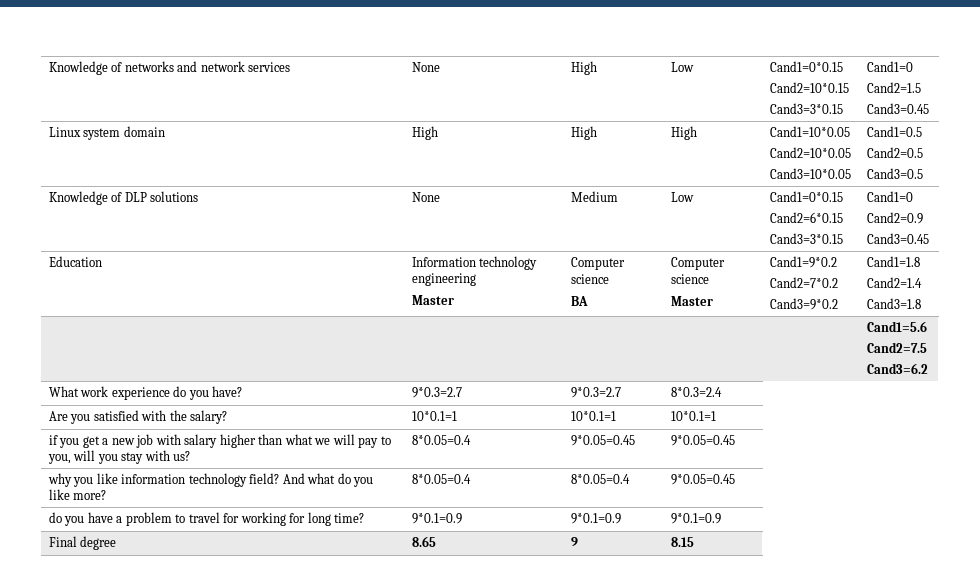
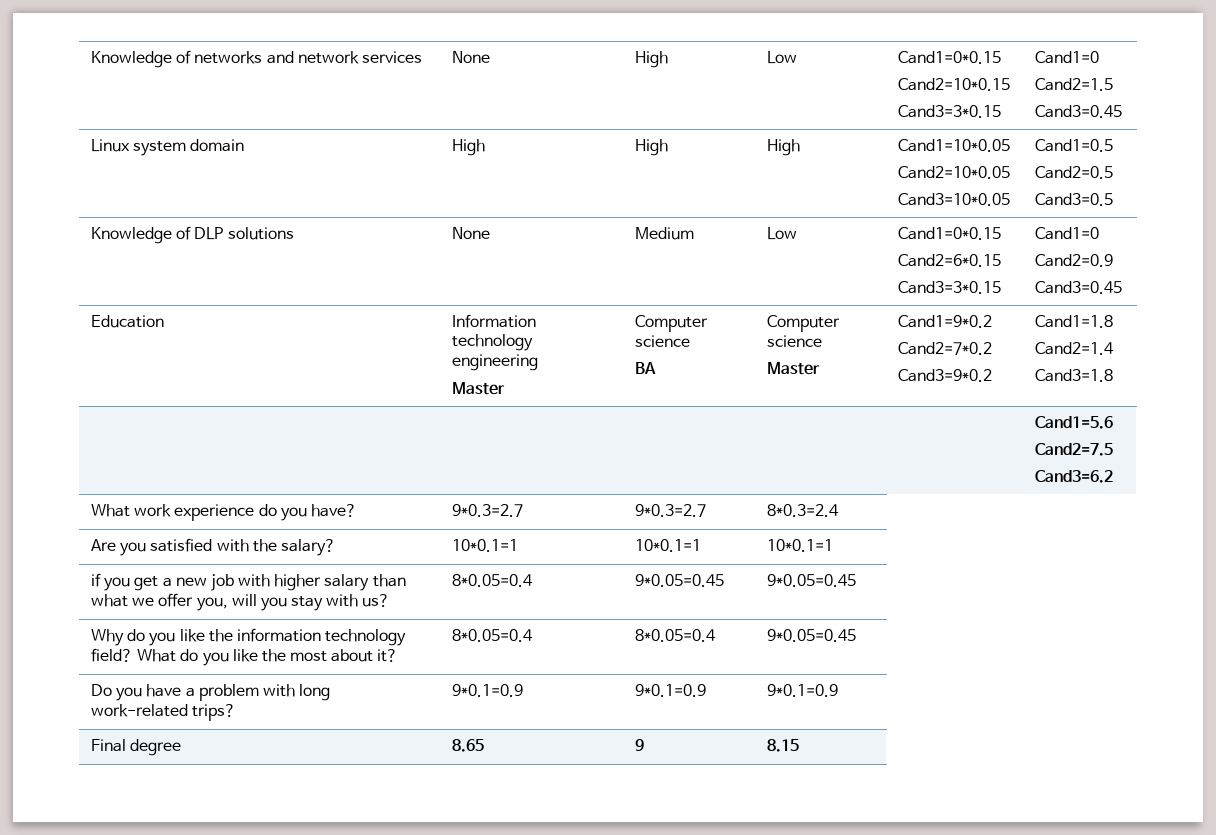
- if you get a new job with salary higher than what we will pay to you, will you stay with us? | 8*0.05=0.4 | 9*0.05=0.45 | 9*0.05=0.45
+ if you get a new job with higher salary than what we offer you, will you stay with us? | 8*0.05=0.4 | 9*0.05=0.45 | 9*0.05=0.45
- why you like information technology field? And what do you like more? | 8*0.05=0.4 | 8*0.05=0.4 | 9*0.05=0.45
+ Why do you like the information technology field? What do you like the most about it? | 8*0.05=0.4 | 8*0.05=0.4 | 9*0.05=0.45
- do you have a problem to travel for working for long time? | 9*0.1=0.9 | 9*0.1=0.9 | 9*0.1=0.9
+ Do you have a problem with long work-related trips? | 9*0.1=0.9 | 9*0.1=0.9 | 9*0.1=0.9

